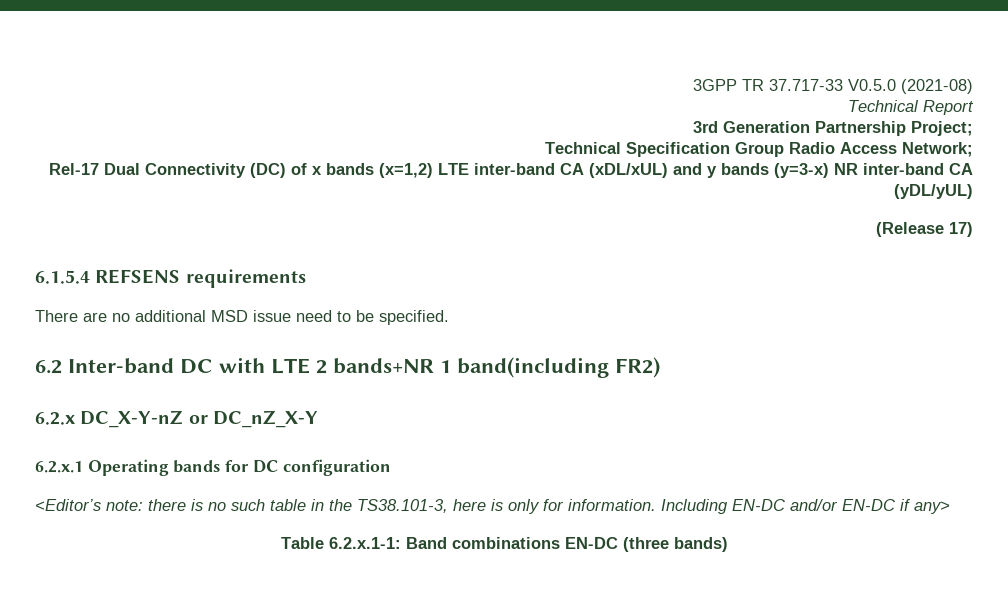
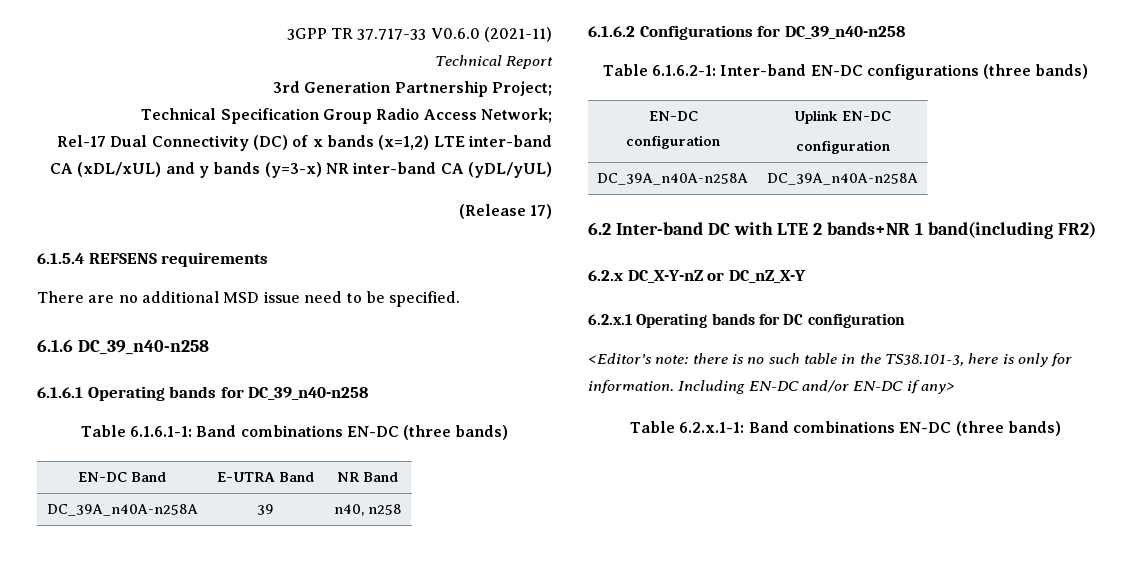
- 3GPP TR 37.717-33 V0.5.0 (2021-08)
+ 3GPP TR 37.717-33 V0.6.0 (2021-11)
+ 6.1.6 DC_39_n40-n258
+ 6.1.6.1 Operating bands for DC_39_n40-n258
+ Table 6.1.6.1-1: Band combinations EN-DC (three bands)
+ EN-DC Band | E-UTRA Band | NR Band
+ DC_39A_n40A-n258A | 39 | n40, n258
+ 6.1.6.2 Configurations for DC_39_n40-n258
+ Table 6.1.6.2-1: Inter-band EN-DC configurations (three bands)
+ EN-DC
+ configuration | Uplink EN-DC
+ configuration
+ DC_39A_n40A-n258A | DC_39A_n40A-n258A

